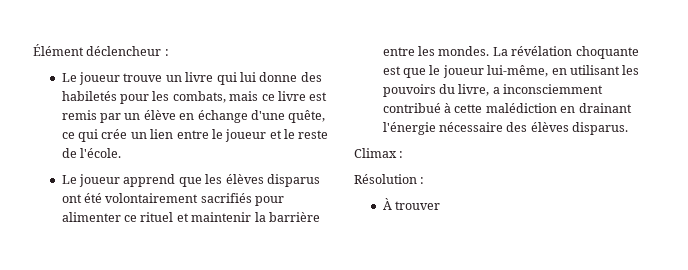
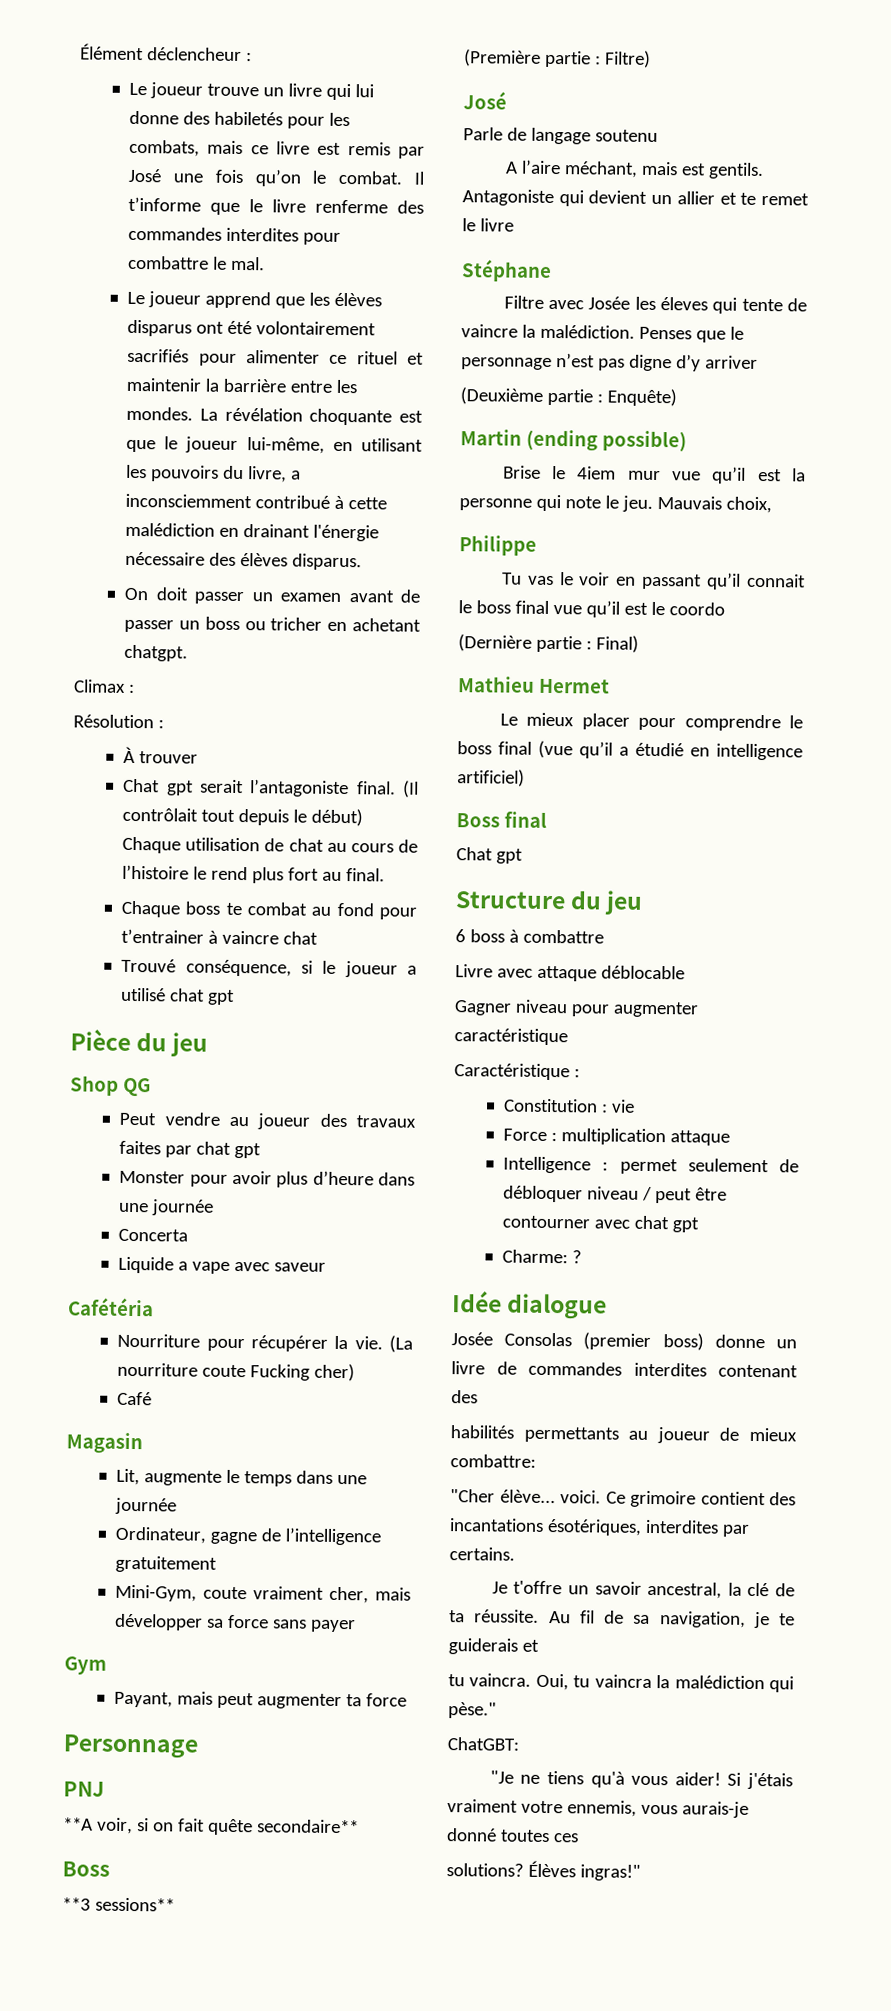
- Le joueur trouve un livre qui lui donne des habiletés pour les combats, mais ce livre est remis par un élève en échange d'une quête, ce qui crée un lien entre le joueur et le reste de l'école.
+ Le joueur trouve un livre qui lui donne des habiletés pour les combats, mais ce livre est remis par José une fois qu’on le combat. Il t’informe que le livre renferme des commandes interdites pour combattre le mal.
+ On doit passer un examen avant de passer un boss ou tricher en achetant chatgpt.
+ Chat gpt serait l’antagoniste final. (Il contrôlait tout depuis le début) Chaque utilisation de chat au cours de l’histoire le rend plus fort au final.
+ Chaque boss te combat au fond pour t’entrainer à vaincre chat
+ Trouvé conséquence, si le joueur a utilisé chat gpt
+ Pièce du jeu
+ Shop QG
+ Peut vendre au joueur des travaux faites par chat gpt
+ Monster pour avoir plus d’heure dans une journée
+ Concerta
+ Liquide a vape avec saveur
+ Cafétéria
+ Nourriture pour récupérer la vie. (La nourriture coute Fucking cher)
+ Café
+ Magasin
+ Lit, augmente le temps dans une journée
+ Ordinateur, gagne de l’intelligence gratuitement
+ Mini-Gym, coute vraiment cher, mais développer sa force sans payer
+ Gym
+ Payant, mais peut augmenter ta force
+ Personnage
+ PNJ
+ **A voir, si on fait quête secondaire**
+ Boss
+ **3 sessions**
+ (Première partie : Filtre)
+ José
+ Parle de langage soutenu
+ A l’aire méchant, mais est gentils. Antagoniste qui devient un allier et te remet le livre
+ Stéphane
+ Filtre avec Josée les éleves qui tente de vaincre la malédiction. Penses que le personnage n’est pas digne d’y arriver
+ (Deuxième partie : Enquête)
+ Martin (ending possible)
+ Brise le 4iem mur vue qu’il est la personne qui note le jeu. Mauvais choix,
+ Philippe
+ Tu vas le voir en passant qu’il connait le boss final vue qu’il est le coordo
+ (Dernière partie : Final)
+ Mathieu Hermet
+ Le mieux placer pour comprendre le boss final (vue qu’il a étudié en intelligence artificiel)
+ Boss final
+ Chat gpt
+ Structure du jeu
+ 6 boss à combattre
+ Livre avec attaque déblocable
+ Gagner niveau pour augmenter caractéristique
+ Caractéristique :
+ Constitution : vie
+ Force : multiplication attaque
+ Intelligence : permet seulement de débloquer niveau / peut être contourner avec chat gpt
+ Charme: ?
+ Idée dialogue
+ Josée Consolas (premier boss) donne un livre de commandes interdites contenant des
+ habilités permettants au joueur de mieux combattre:
+ "Cher élève... voici. Ce grimoire contient des incantations ésotériques, interdites par certains.
+ Je t'offre un savoir ancestral, la clé de ta réussite. Au fil de sa navigation, je te guiderais et
+ tu vaincra. Oui, tu vaincra la malédiction qui pèse."
+ ChatGBT:
+ "Je ne tiens qu'à vous aider! Si j'étais vraiment votre ennemis, vous aurais-je donné toutes ces
+ solutions? Élèves ingras!"

